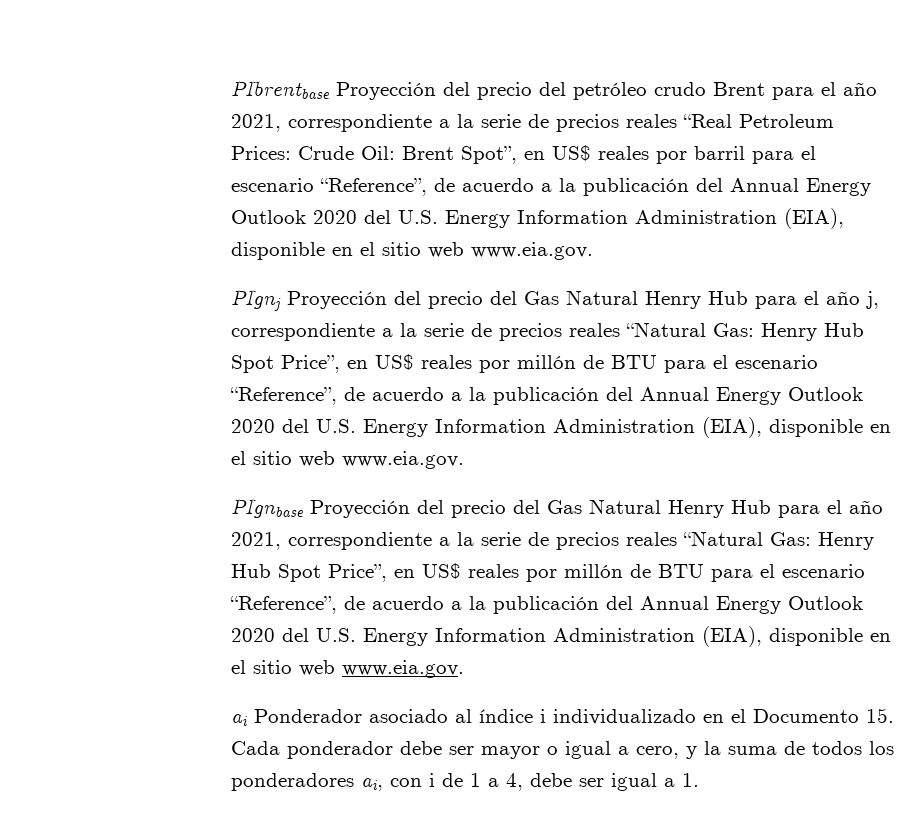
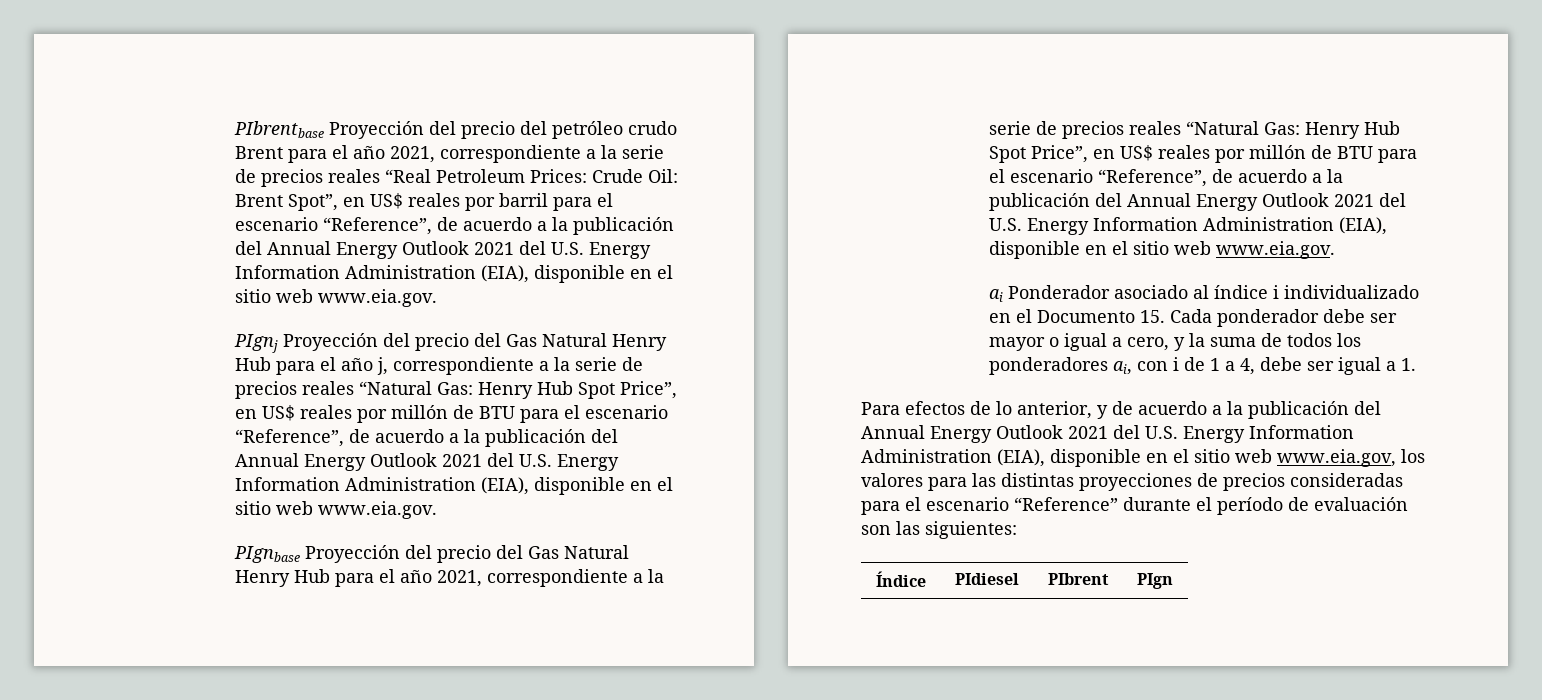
- PIbrentbase Proyección del precio del petróleo crudo Brent para el año 2021, correspondiente a la serie de precios reales “Real Petroleum Prices: Crude Oil: Brent Spot”, en US$ reales por barril para el escenario “Reference”, de acuerdo a la publicación del Annual Energy Outlook 2020 del U.S. Energy Information Administration (EIA), disponible en el sitio web www.eia.gov.
+ PIbrentbase Proyección del precio del petróleo crudo Brent para el año 2021, correspondiente a la serie de precios reales “Real Petroleum Prices: Crude Oil: Brent Spot”, en US$ reales por barril para el escenario “Reference”, de acuerdo a la publicación del Annual Energy Outlook 2021 del U.S. Energy Information Administration (EIA), disponible en el sitio web www.eia.gov.
- PIgnj Proyección del precio del Gas Natural Henry Hub para el año j, correspondiente a la serie de precios reales “Natural Gas: Henry Hub Spot Price”, en US$ reales por millón de BTU para el escenario “Reference”, de acuerdo a la publicación del Annual Energy Outlook 2020 del U.S. Energy Information Administration (EIA), disponible en el sitio web www.eia.gov.
+ PIgnj Proyección del precio del Gas Natural Henry Hub para el año j, correspondiente a la serie de precios reales “Natural Gas: Henry Hub Spot Price”, en US$ reales por millón de BTU para el escenario “Reference”, de acuerdo a la publicación del Annual Energy Outlook 2021 del U.S. Energy Information Administration (EIA), disponible en el sitio web www.eia.gov.
- PIgnbase Proyección del precio del Gas Natural Henry Hub para el año 2021, correspondiente a la serie de precios reales “Natural Gas: Henry Hub Spot Price”, en US$ reales por millón de BTU para el escenario “Reference”, de acuerdo a la publicación del Annual Energy Outlook 2020 del U.S. Energy Information Administration (EIA), disponible en el sitio web www.eia.gov.
+ PIgnbase Proyección del precio del Gas Natural Henry Hub para el año 2021, correspondiente a la serie de precios reales “Natural Gas: Henry Hub Spot Price”, en US$ reales por millón de BTU para el escenario “Reference”, de acuerdo a la publicación del Annual Energy Outlook 2021 del U.S. Energy Information Administration (EIA), disponible en el sitio web www.eia.gov.
+ Para efectos de lo anterior, y de acuerdo a la publicación del Annual Energy Outlook 2021 del U.S. Energy Information Administration (EIA), disponible en el sitio web www.eia.gov, los valores para las distintas proyecciones de precios consideradas para el escenario “Reference” durante el período de evaluación son las siguientes:
+ Índice | PIdiesel | PIbrent | PIgn

